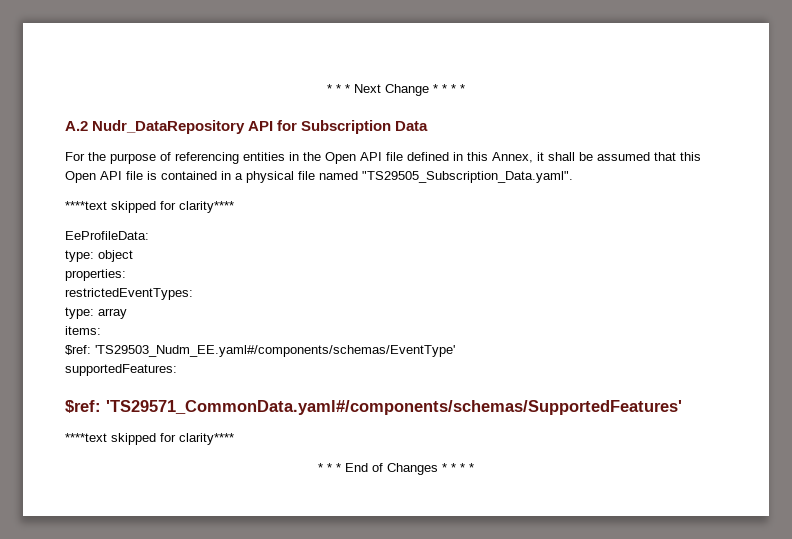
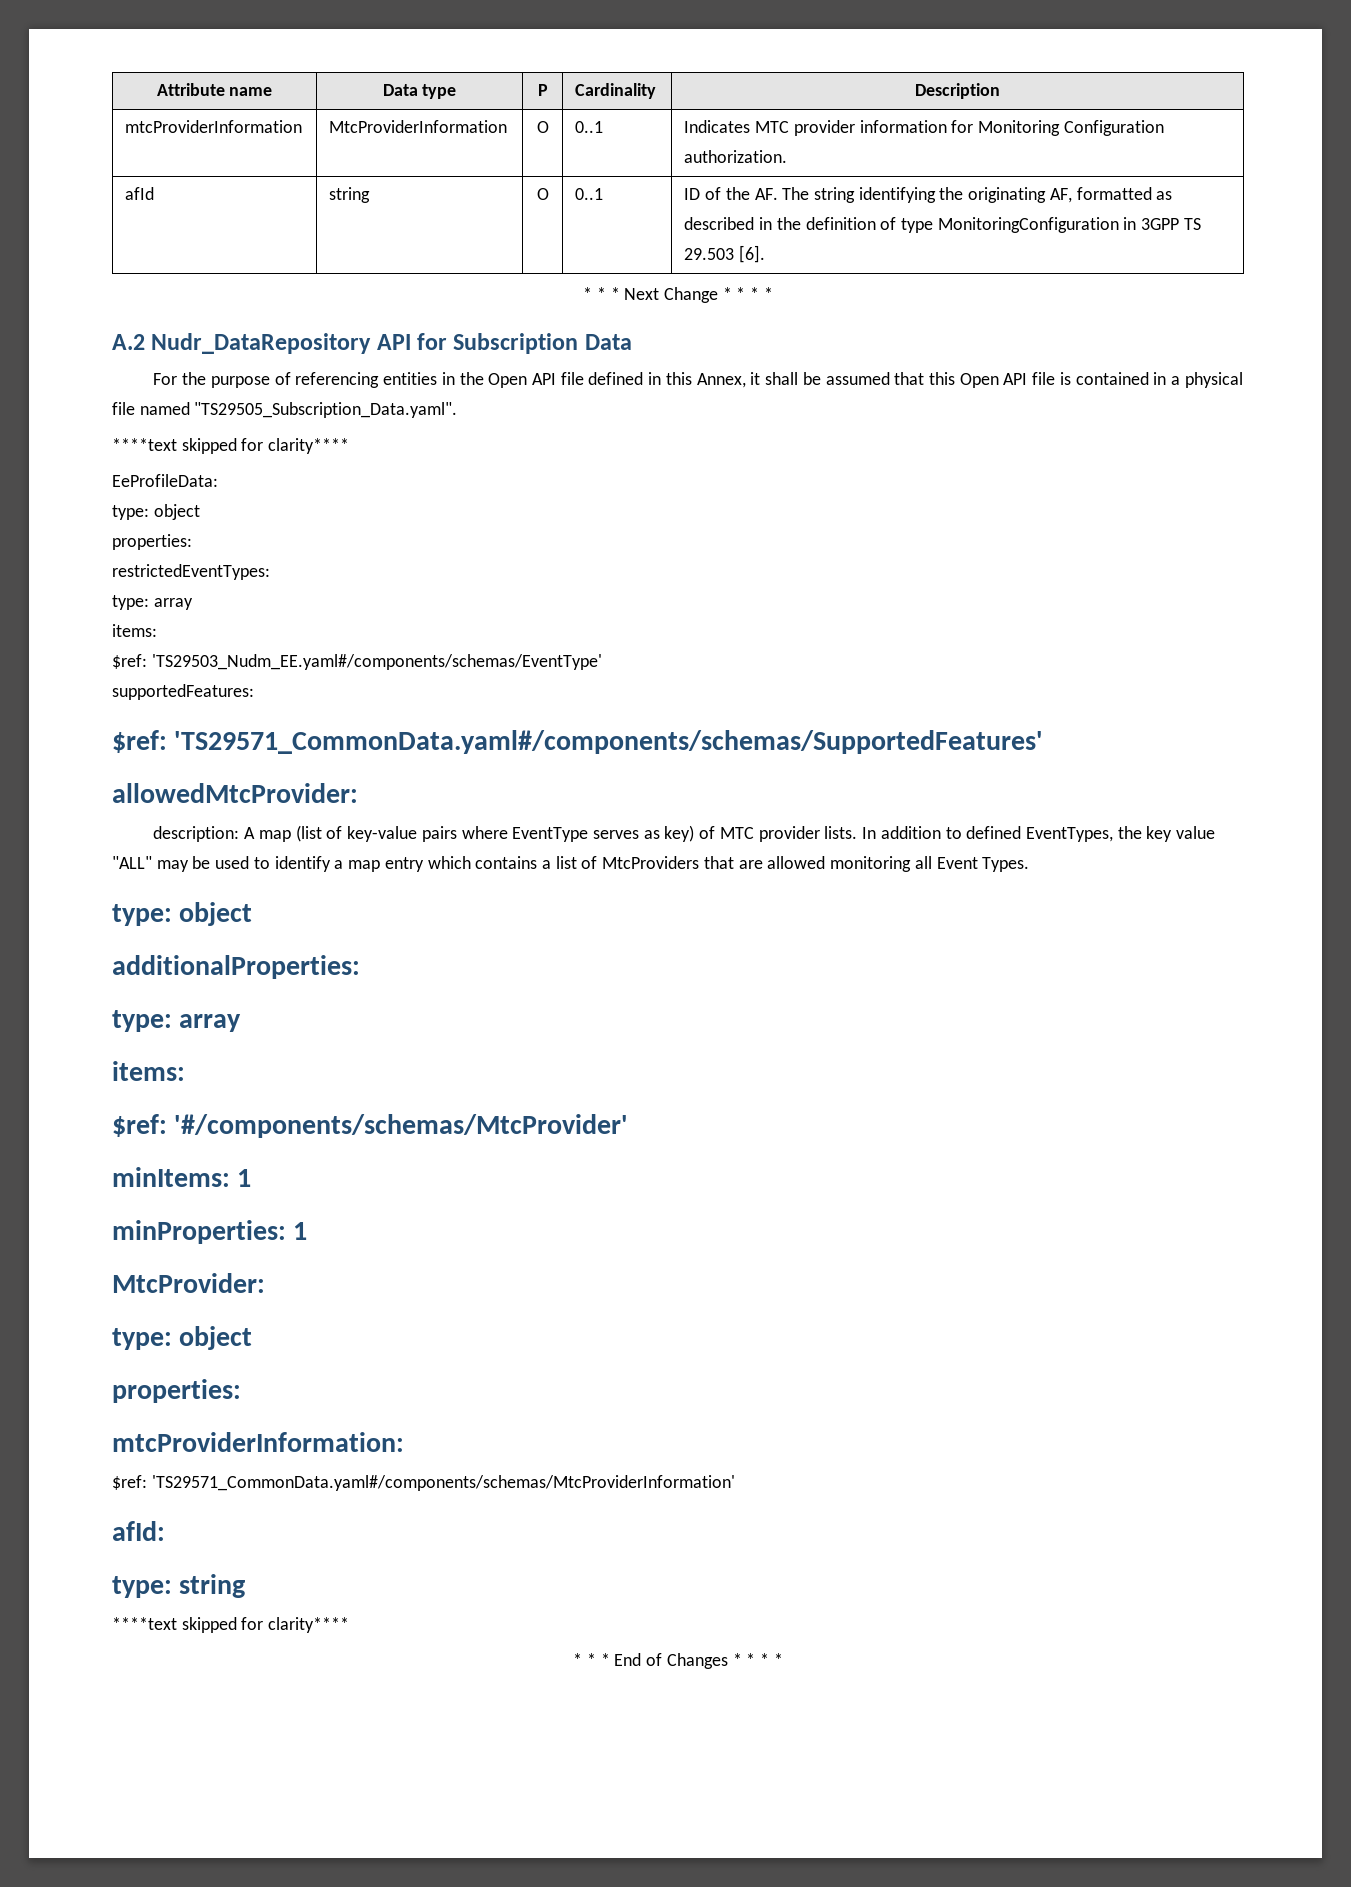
+ Attribute name | Data type | P | Cardinality | Description
+ mtcProviderInformation | MtcProviderInformation | O | 0..1 | Indicates MTC provider information for Monitoring Configuration authorization.
+ afId | string | O | 0..1 | ID of the AF. The string identifying the originating AF, formatted as described in the definition of type MonitoringConfiguration in 3GPP TS 29.503 [6].
+ allowedMtcProvider:
+ description: A map (list of key-value pairs where EventType serves as key) of MTC provider lists. In addition to defined EventTypes, the key value "ALL" may be used to identify a map entry which contains a list of MtcProviders that are allowed monitoring all Event Types.
+ type: object
+ additionalProperties:
+ type: array
+ items:
+ $ref: '#/components/schemas/MtcProvider'
+ minItems: 1
+ minProperties: 1
+ MtcProvider:
+ type: object
+ properties:
+ mtcProviderInformation:
+ $ref: 'TS29571_CommonData.yaml#/components/schemas/MtcProviderInformation'
+ afId:
+ type: string

